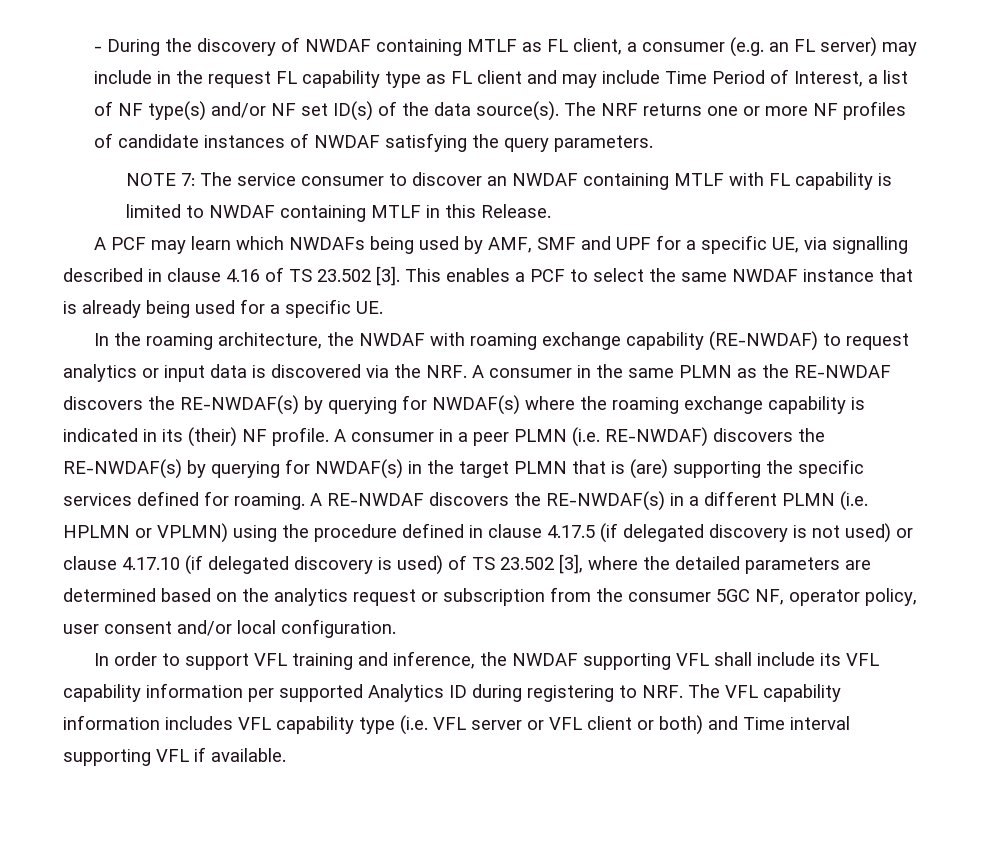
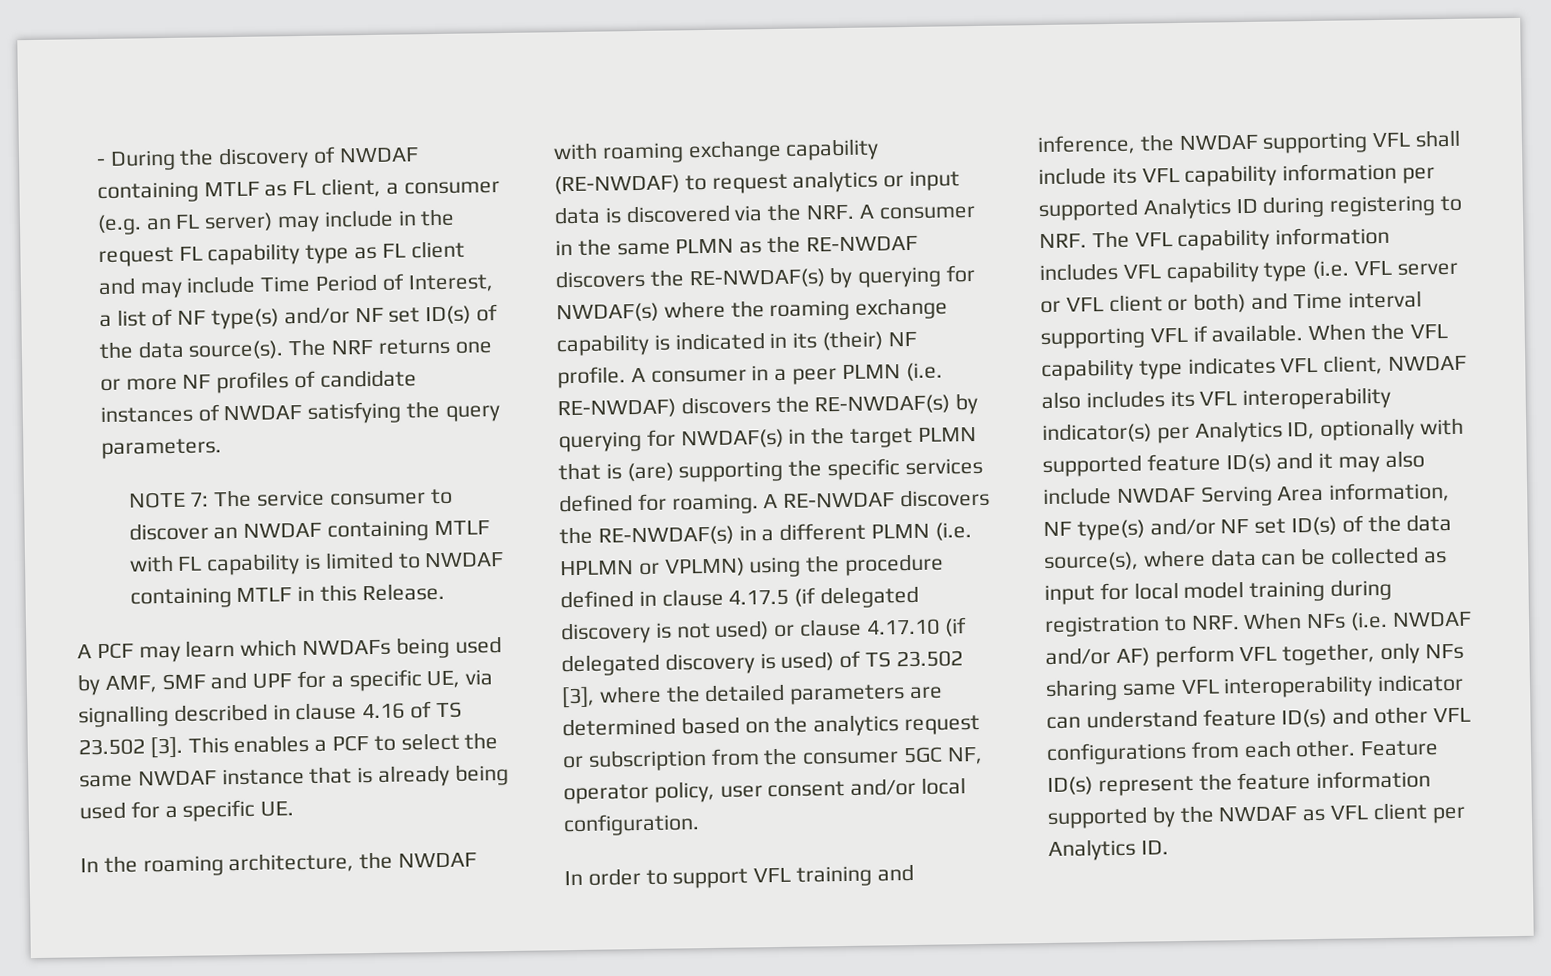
+ When the VFL capability type indicates VFL client, NWDAF also includes its VFL interoperability indicator(s) per Analytics ID, optionally with supported feature ID(s) and it may also include NWDAF Serving Area information, NF type(s) and/or NF set ID(s) of the data source(s), where data can be collected as input for local model training during registration to NRF. When NFs (i.e. NWDAF and/or AF) perform VFL together, only NFs sharing same VFL interoperability indicator can understand feature ID(s) and other VFL configurations from each other. Feature ID(s) represent the feature information supported by the NWDAF as VFL client per Analytics ID.

